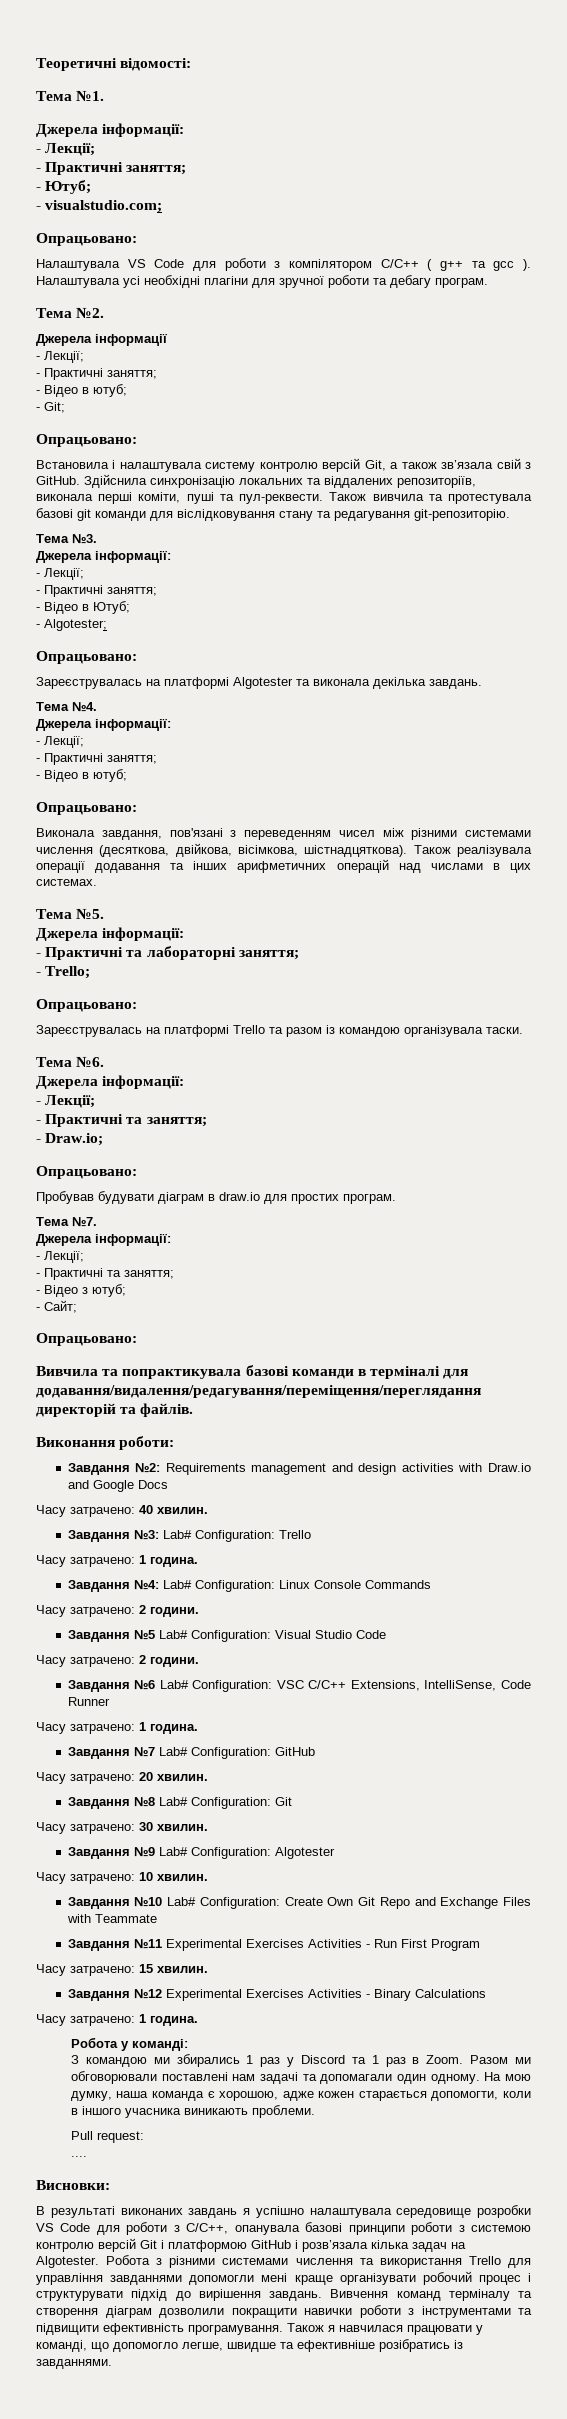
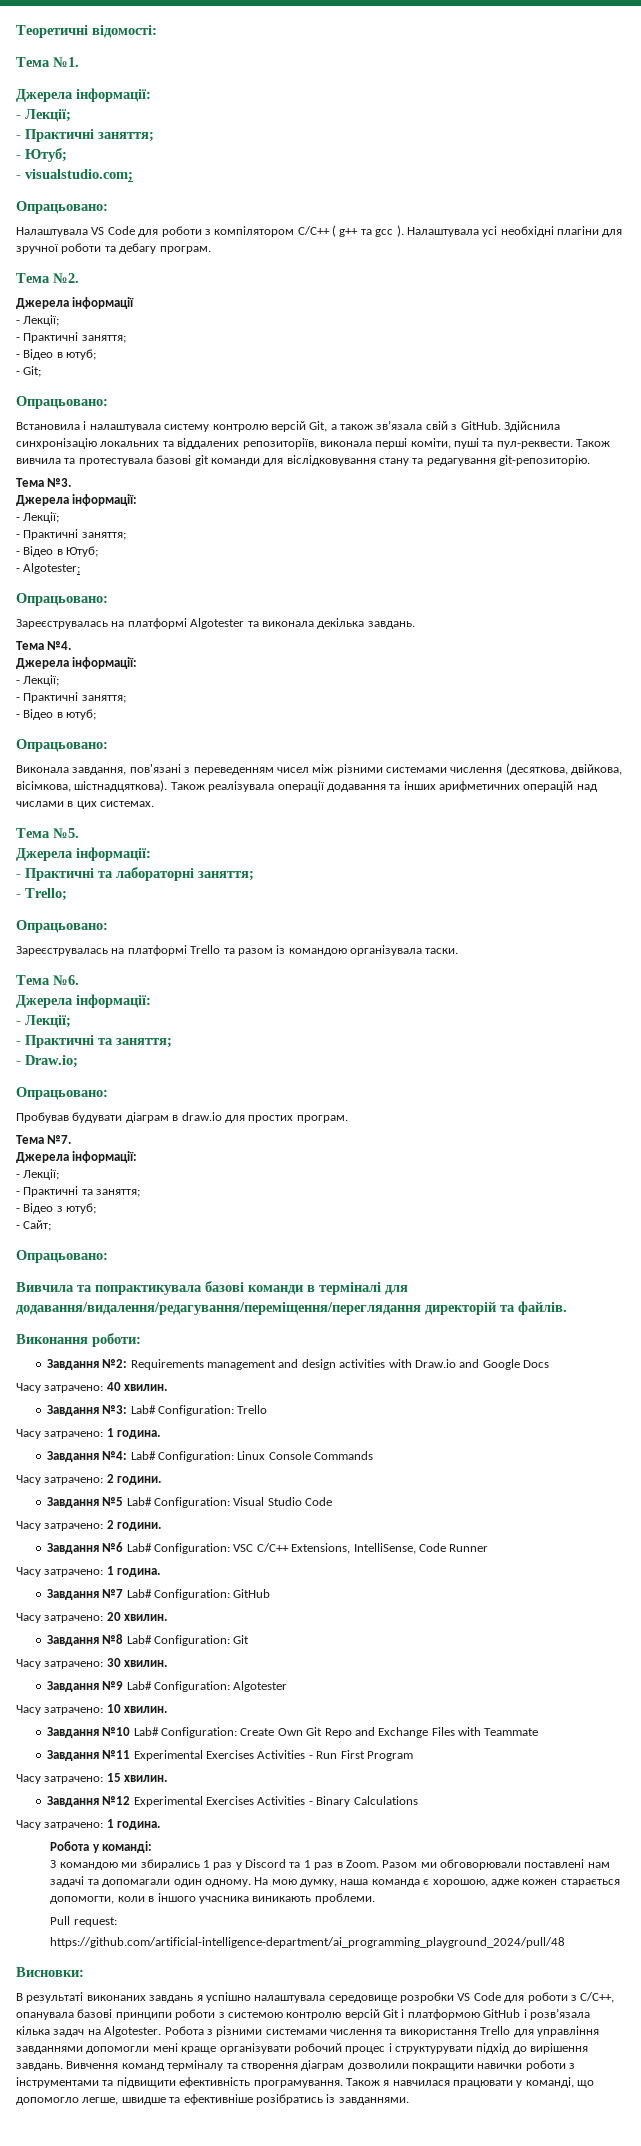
- ....
+ https://github.com/artificial-intelligence-department/ai_programming_playground_2024/pull/48

